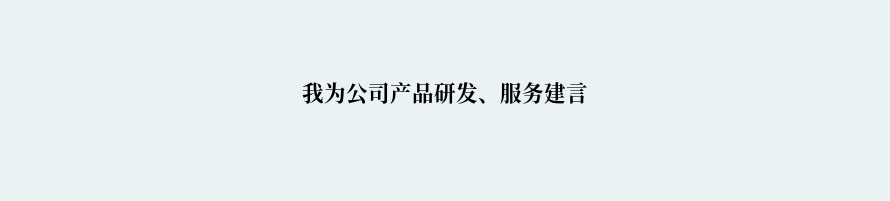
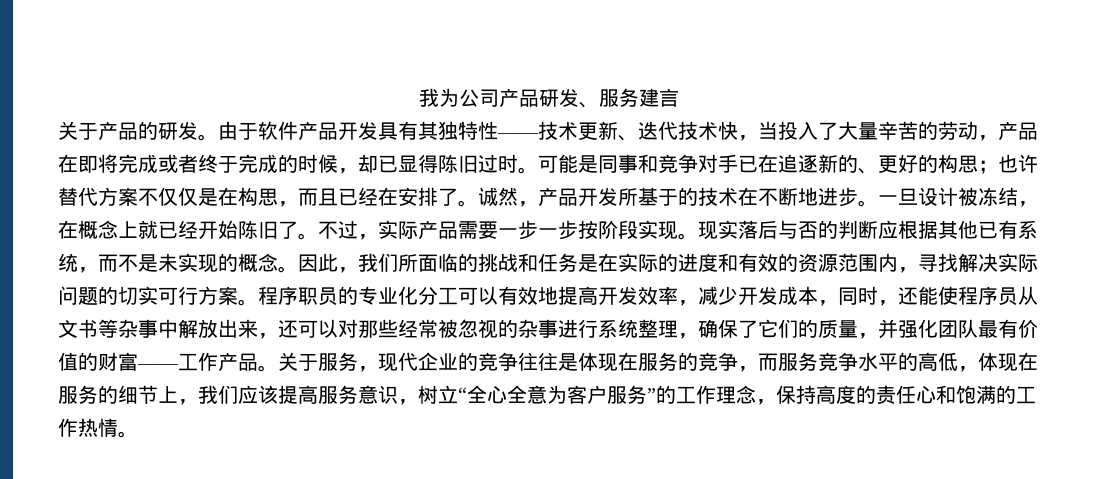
+ 关于产品的研发。由于软件产品开发具有其独特性——技术更新、迭代技术快，当投入了大量辛苦的劳动，产品在即将完成或者终于完成的时候，却已显得陈旧过时。可能是同事和竞争对手已在追逐新的、更好的构思；也许替代方案不仅仅是在构思，而且已经在安排了。诚然，产品开发所基于的技术在不断地进步。一旦设计被冻结，在概念上就已经开始陈旧了。不过，实际产品需要一步一步按阶段实现。现实落后与否的判断应根据其他已有系统，而不是未实现的概念。因此，我们所面临的挑战和任务是在实际的进度和有效的资源范围内，寻找解决实际问题的切实可行方案。程序职员的专业化分工可以有效地提高开发效率，减少开发成本，同时，还能使程序员从文书等杂事中解放出来，还可以对那些经常被忽视的杂事进行系统整理，确保了它们的质量，并强化团队最有价值的财富——工作产品。关于服务，现代企业的竞争往往是体现在服务的竞争，而服务竞争水平的高低，体现在服务的细节上，我们应该提高服务意识，树立“全心全意为客户服务”的工作理念，保持高度的责任心和饱满的工作热情。

